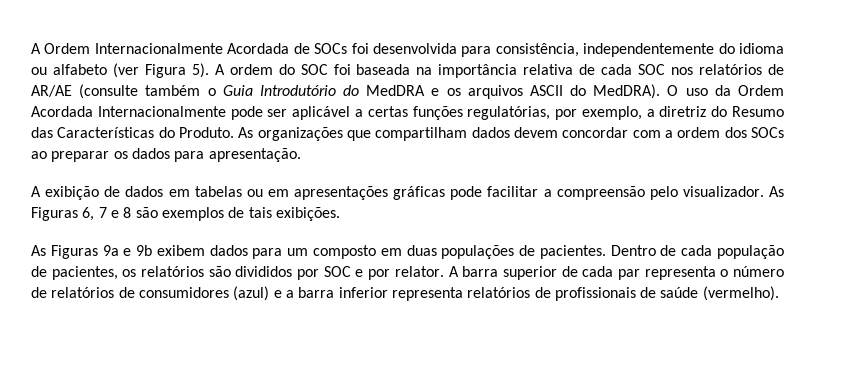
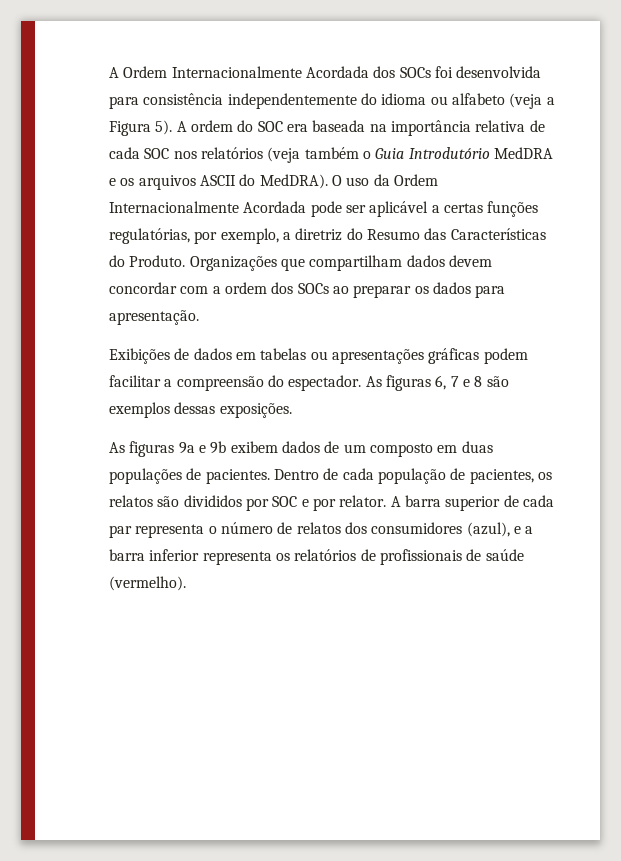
- A Ordem Internacionalmente Acordada de SOCs foi desenvolvida para consistência, independentemente do idioma ou alfabeto (ver Figura 5).
+ A Ordem Internacionalmente Acordada dos SOCs foi desenvolvida para consistência independentemente do idioma ou alfabeto (veja a Figura 5).
- A ordem do SOC foi baseada na importância relativa de cada SOC nos relatórios de AR/AE (consulte também o Guia Introdutório do MedDRA e os arquivos ASCII do MedDRA).
+ A ordem do SOC era baseada na importância relativa de cada SOC nos relatórios (veja também o Guia Introdutório MedDRA e os arquivos ASCII do MedDRA).
- O uso da Ordem Acordada Internacionalmente pode ser aplicável a certas funções regulatórias, por exemplo, a diretriz do Resumo das Características do Produto.
+ O uso da Ordem Internacionalmente Acordada pode ser aplicável a certas funções regulatórias, por exemplo, a diretriz do Resumo das Características do Produto.
- As organizações que compartilham dados devem concordar com a ordem dos SOCs ao preparar os dados para apresentação.
+ Organizações que compartilham dados devem concordar com a ordem dos SOCs ao preparar os dados para apresentação.
- A exibição de dados em tabelas ou em apresentações gráficas pode facilitar a compreensão pelo visualizador. As Figuras 6, 7 e 8 são exemplos de tais exibições.
- As Figuras 9a e 9b exibem dados para um composto em duas populações de pacientes.
+ Exibições de dados em tabelas ou apresentações gráficas podem facilitar a compreensão do espectador. As figuras 6, 7 e 8 são exemplos dessas exposições.
+ As figuras 9a e 9b exibem dados de um composto em duas populações de pacientes.
- Dentro de cada população de pacientes, os relatórios são divididos por SOC e por relator.
+ Dentro de cada população de pacientes, os relatos são divididos por SOC e por relator.
- A barra superior de cada par representa o número de relatórios de consumidores (azul) e a barra inferior representa relatórios de profissionais de saúde (vermelho).
+ A barra superior de cada par representa o número de relatos dos consumidores (azul), e a barra inferior representa os relatórios de profissionais de saúde (vermelho).

